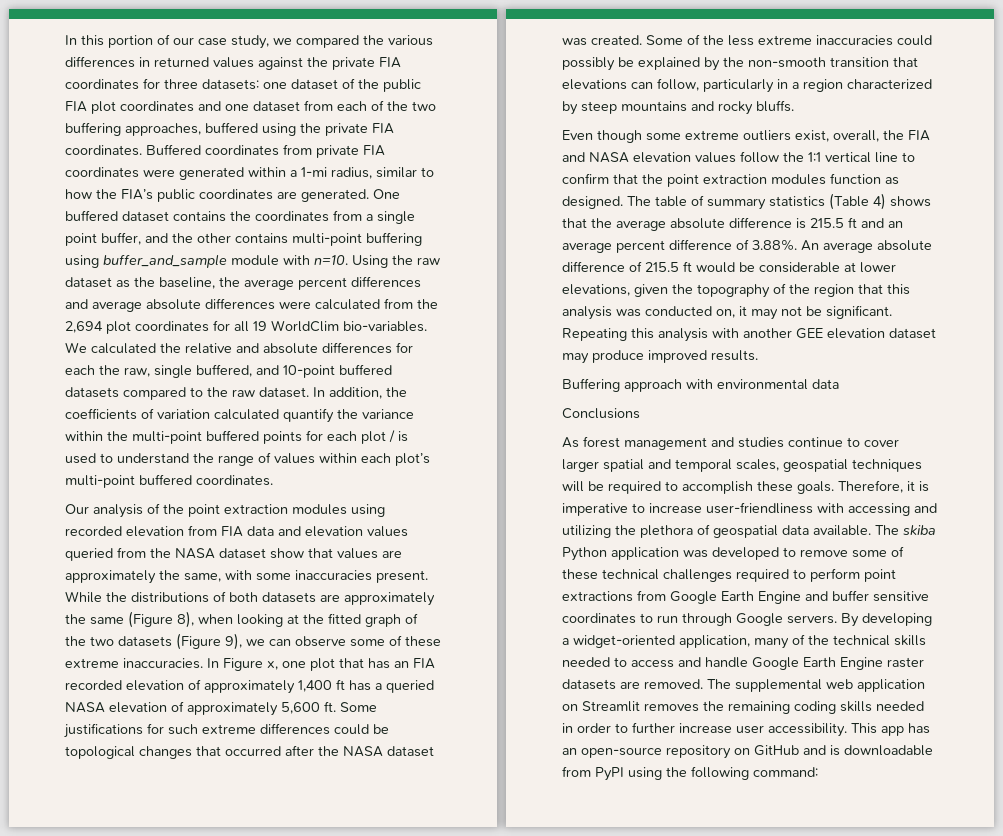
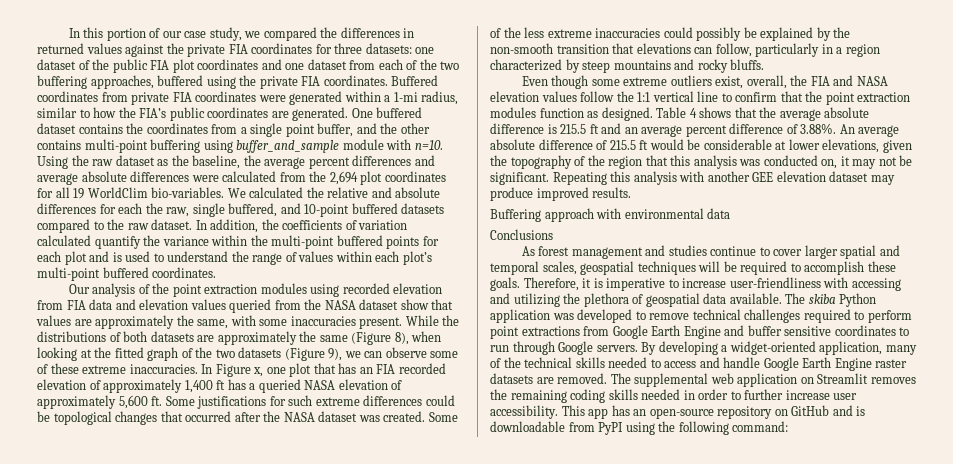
- In this portion of our case study, we compared the various differences in returned values against the private FIA coordinates for three datasets: one dataset of the public FIA plot coordinates and one dataset from each of the two buffering approaches, buffered using the private FIA coordinates.
+ In this portion of our case study, we compared the differences in returned values against the private FIA coordinates for three datasets: one dataset of the public FIA plot coordinates and one dataset from each of the two buffering approaches, buffered using the private FIA coordinates.
- In addition, the coefficients of variation calculated quantify the variance within the multi-point buffered points for each plot / is used to understand the range of values within each plot’s multi-point buffered coordinates.
+ In addition, the coefficients of variation calculated quantify the variance within the multi-point buffered points for each plot and is used to understand the range of values within each plot’s multi-point buffered coordinates.
- The table of summary statistics (Table 4) shows that the average absolute difference is 215.5 ft and an average percent difference of 3.88%. An average absolute difference of 215.5 ft would be considerable at lower elevations, given the topography of the region that this analysis was conducted on, it may not be significant.
+ Table 4 shows that the average absolute difference is 215.5 ft and an average percent difference of 3.88%. An average absolute difference of 215.5 ft would be considerable at lower elevations, given the topography of the region that this analysis was conducted on, it may not be significant.
- The skiba Python application was developed to remove some of these technical challenges required to perform point extractions from Google Earth Engine and buffer sensitive coordinates to run through Google servers.
+ The skiba Python application was developed to remove technical challenges required to perform point extractions from Google Earth Engine and buffer sensitive coordinates to run through Google servers.

